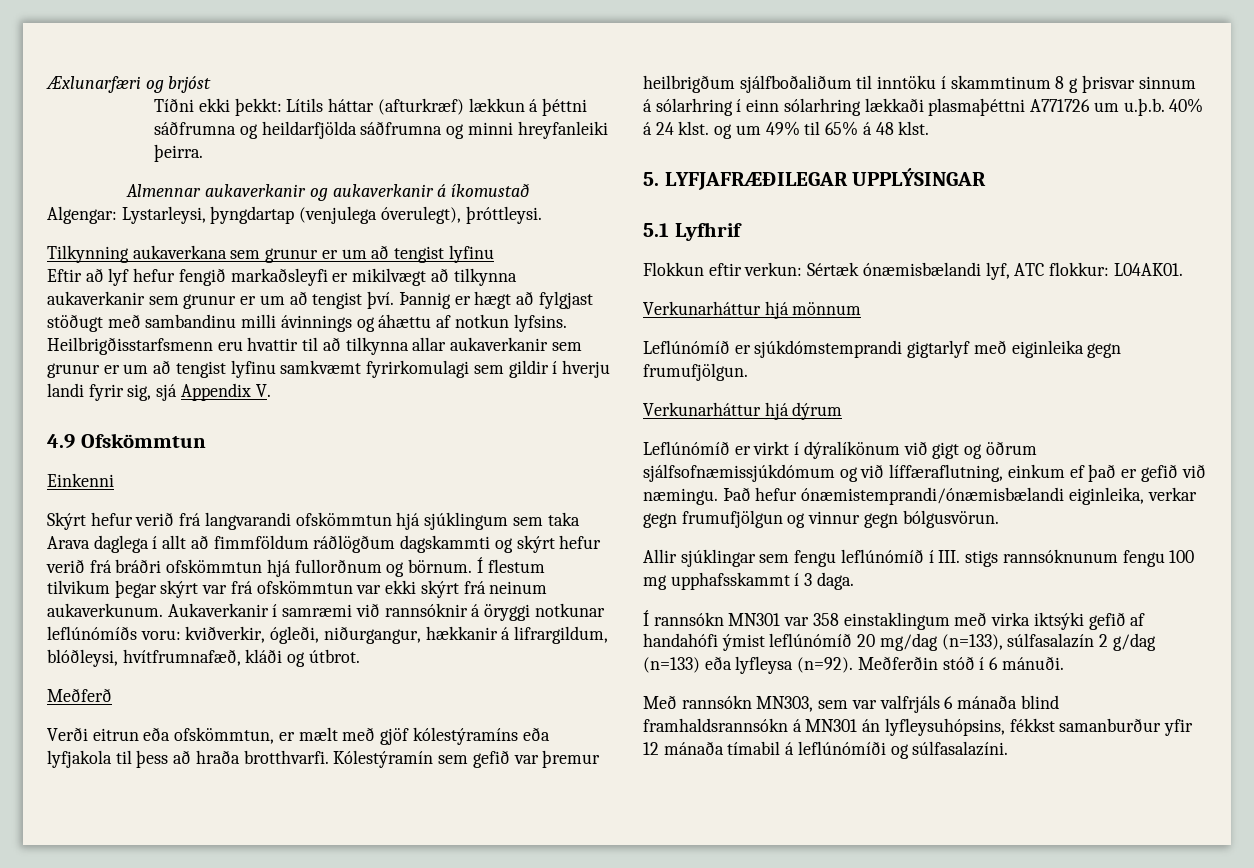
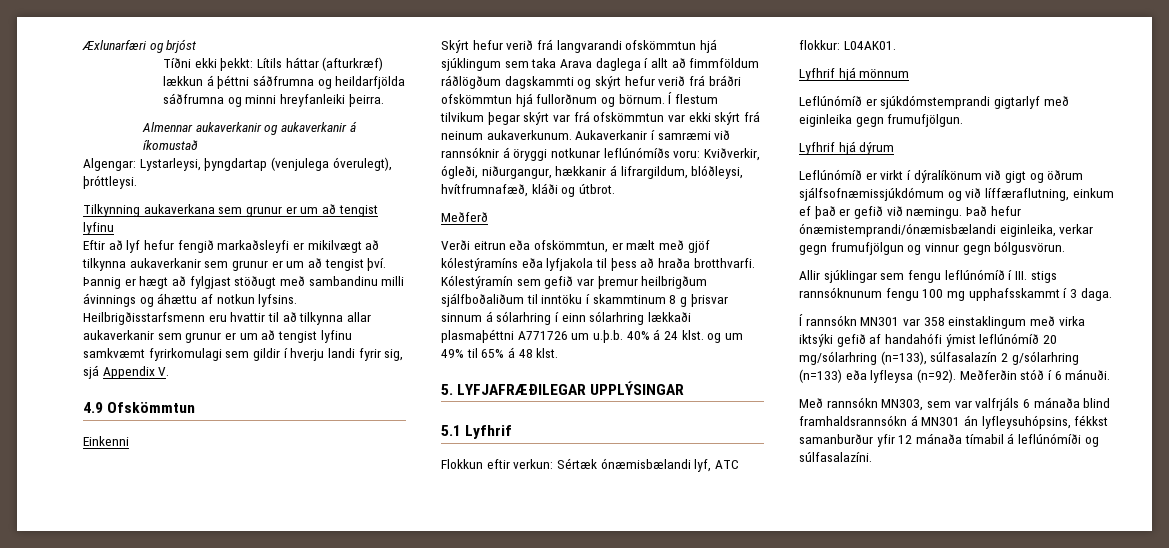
- Aukaverkanir í samræmi við rannsóknir á öryggi notkunar leflúnómíðs voru: kviðverkir, ógleði, niðurgangur, hækkanir á lifrargildum, blóðleysi, hvítfrumnafæð, kláði og útbrot.
+ Aukaverkanir í samræmi við rannsóknir á öryggi notkunar leflúnómíðs voru: Kviðverkir, ógleði, niðurgangur, hækkanir á lifrargildum, blóðleysi, hvítfrumnafæð, kláði og útbrot.
- Verkunarháttur hjá mönnum
+ Lyfhrif hjá mönnum
- Verkunarháttur hjá dýrum
+ Lyfhrif hjá dýrum
- Í rannsókn MN301 var 358 einstaklingum með virka iktsýki gefið af handahófi ýmist leflúnómíð 20 mg/dag (n=133), súlfasalazín 2 g/dag (n=133) eða lyfleysa (n=92).
+ Í rannsókn MN301 var 358 einstaklingum með virka iktsýki gefið af handahófi ýmist leflúnómíð 20 mg/sólarhring (n=133), súlfasalazín 2 g/sólarhring (n=133) eða lyfleysa (n=92).

